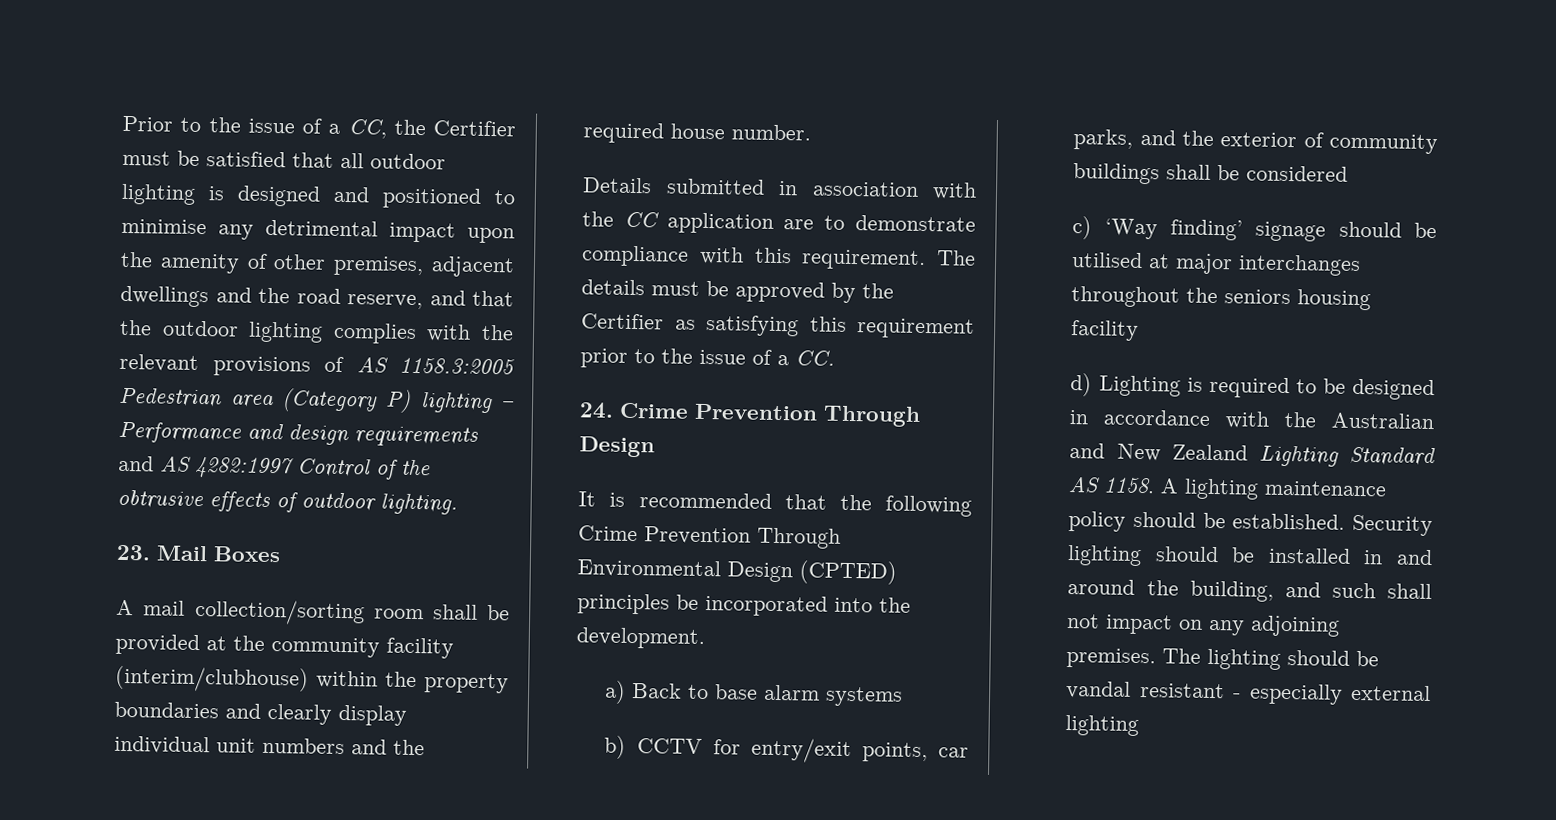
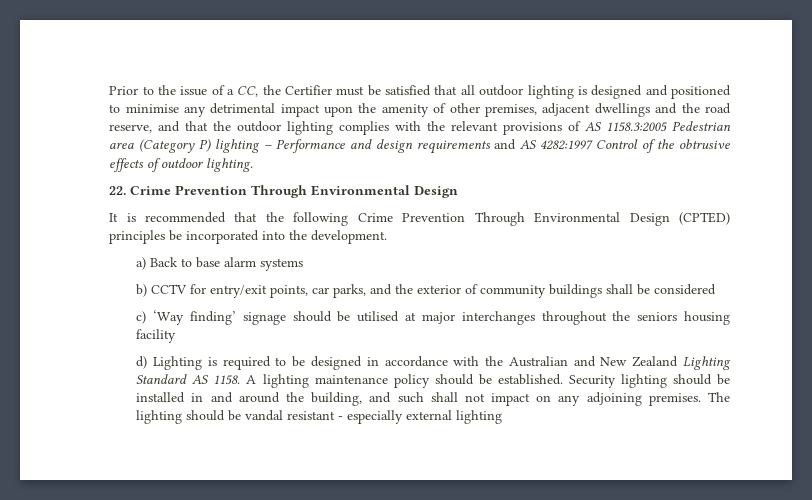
- 23. Mail Boxes
- A mail collection/sorting room shall be provided at the community facility (interim/clubhouse) within the property boundaries and clearly display individual unit numbers and the required house number.
- Details submitted in association with the CC application are to demonstrate compliance with this requirement. The details must be approved by the Certifier as satisfying this requirement prior to the issue of a CC.
- 24. Crime Prevention Through Design
+ 22. Crime Prevention Through Environmental Design

